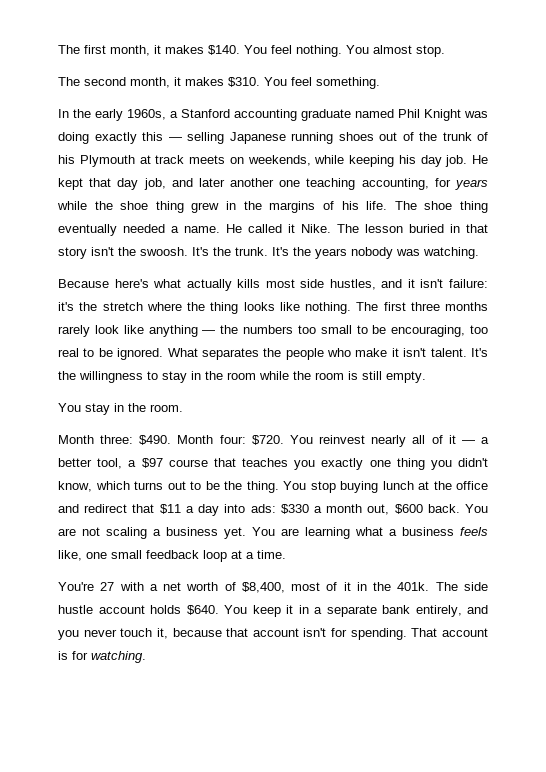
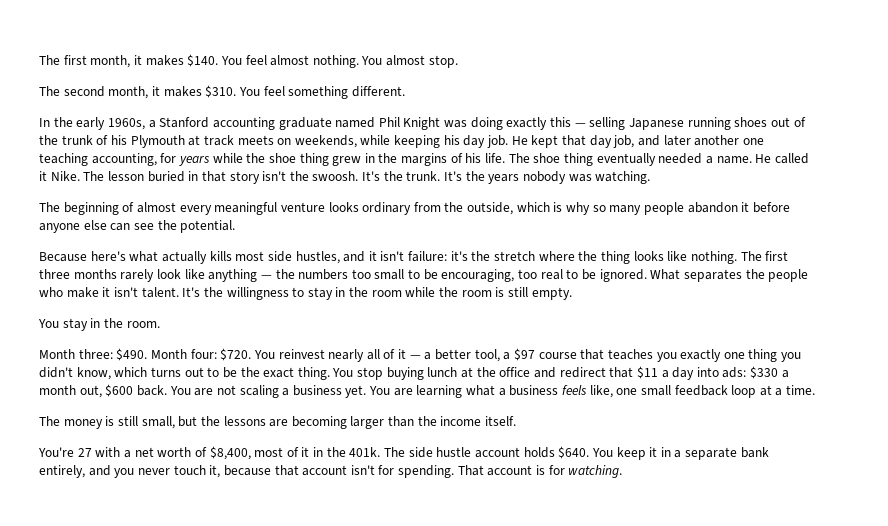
- You feel nothing.
+ You feel almost nothing.
- You feel something.
+ You feel something different.
+ The beginning of almost every meaningful venture looks ordinary from the outside, which is why so many people abandon it before anyone else can see the potential.
- You reinvest nearly all of it — a better tool, a $97 course that teaches you exactly one thing you didn't know, which turns out to be the thing.
+ You reinvest nearly all of it — a better tool, a $97 course that teaches you exactly one thing you didn't know, which turns out to be the exact thing.
+ The money is still small, but the lessons are becoming larger than the income itself.

